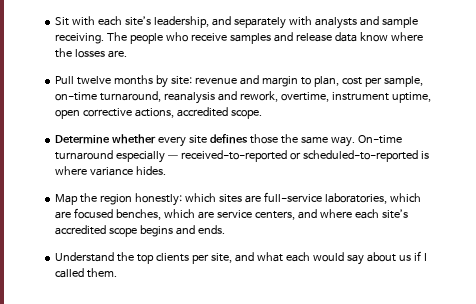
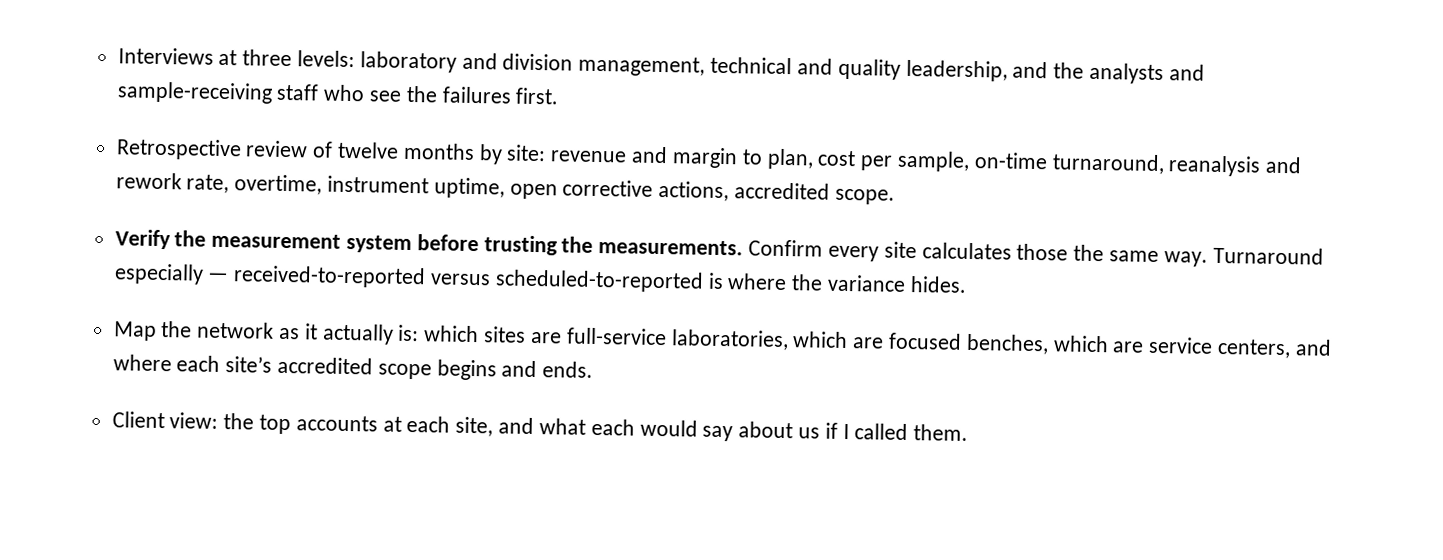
- Sit with each site’s leadership, and separately with analysts and sample receiving. The people who receive samples and release data know where the losses are.
- Pull twelve months by site: revenue and margin to plan, cost per sample, on-time turnaround, reanalysis and rework, overtime, instrument uptime, open corrective actions, accredited scope.
+ Interviews at three levels: laboratory and division management, technical and quality leadership, and the analysts and sample-receiving staff who see the failures first.
+ Retrospective review of twelve months by site: revenue and margin to plan, cost per sample, on-time turnaround, reanalysis and rework rate, overtime, instrument uptime, open corrective actions, accredited scope.
- Determine whether every site defines those the same way.
+ Verify the measurement system before trusting the measurements. Confirm every site calculates those the same way.
- On-time turnaround especially — received-to-reported or scheduled-to-reported is where variance hides.
+ Turnaround especially — received-to-reported versus scheduled-to-reported is where the variance hides.
- Map the region honestly: which sites are full-service laboratories, which are focused benches, which are service centers, and where each site’s accredited scope begins and ends.
+ Map the network as it actually is: which sites are full-service laboratories, which are focused benches, which are service centers, and where each site’s accredited scope begins and ends.
- Understand the top clients per site, and what each would say about us if I called them.
+ Client view: the top accounts at each site, and what each would say about us if I called them.

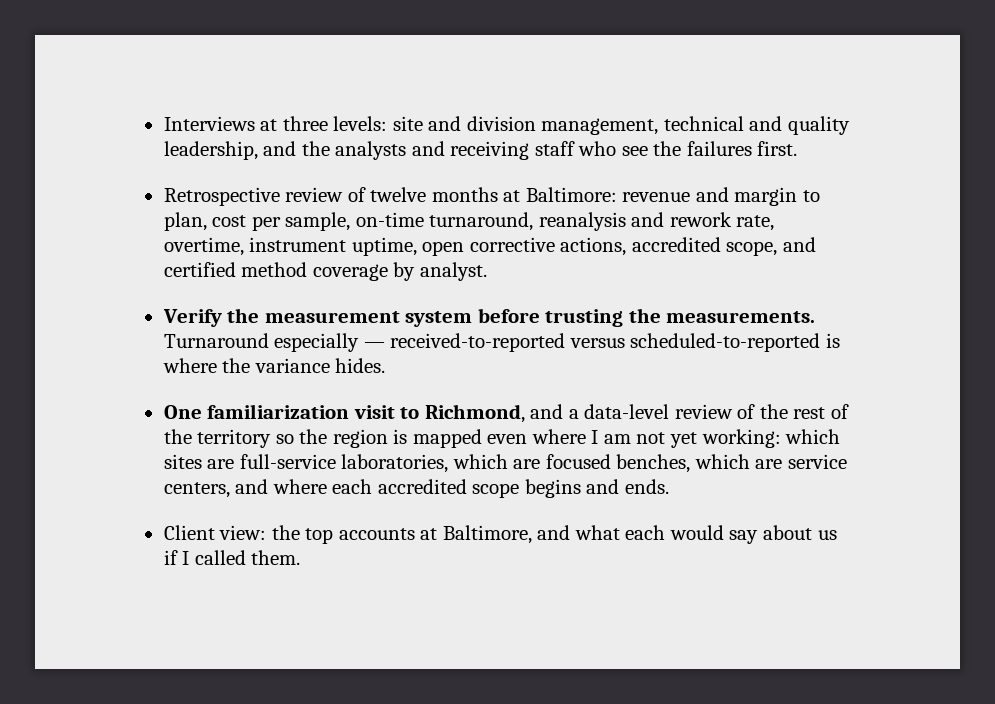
- Interviews at three levels: laboratory and division management, technical and quality leadership, and the analysts and sample-receiving staff who see the failures first.
+ Interviews at three levels: site and division management, technical and quality leadership, and the analysts and receiving staff who see the failures first.
- Retrospective review of twelve months by site: revenue and margin to plan, cost per sample, on-time turnaround, reanalysis and rework rate, overtime, instrument uptime, open corrective actions, accredited scope.
+ Retrospective review of twelve months at Baltimore: revenue and margin to plan, cost per sample, on-time turnaround, reanalysis and rework rate, overtime, instrument uptime, open corrective actions, accredited scope, and certified method coverage by analyst.
- Confirm every site calculates those the same way.
- Map the network as it actually is: which sites are full-service laboratories, which are focused benches, which are service centers, and where each site’s accredited scope begins and ends.
+ One familiarization visit to Richmond, and a data-level review of the rest of the territory so the region is mapped even where I am not yet working: which sites are full-service laboratories, which are focused benches, which are service centers, and where each accredited scope begins and ends.
- Client view: the top accounts at each site, and what each would say about us if I called them.
+ Client view: the top accounts at Baltimore, and what each would say about us if I called them.

